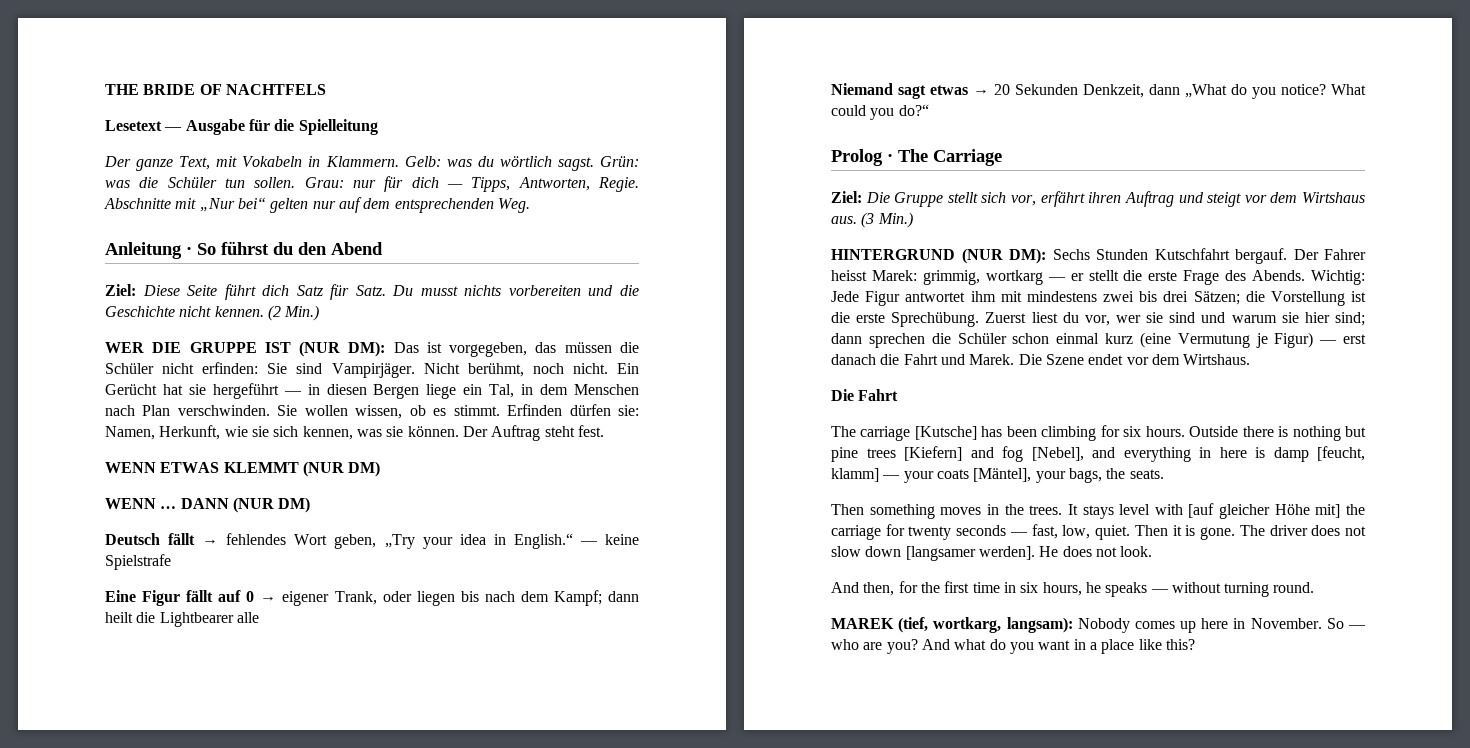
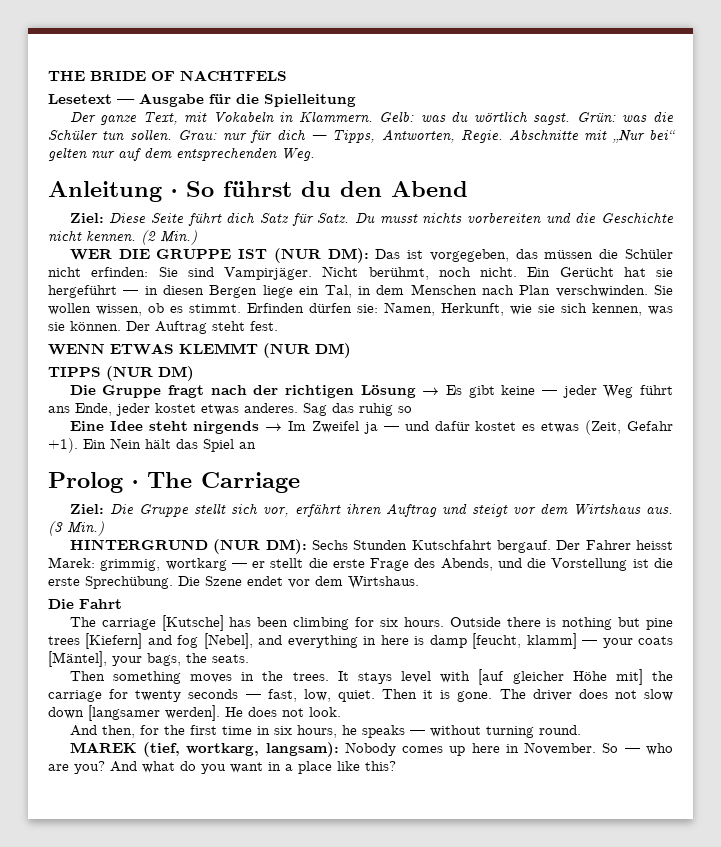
- WENN … DANN (NUR DM)
- Deutsch fällt → fehlendes Wort geben, „Try your idea in English.“ — keine Spielstrafe
- Eine Figur fällt auf 0 → eigener Trank, oder liegen bis nach dem Kampf; dann heilt die Lightbearer alle
- Niemand sagt etwas → 20 Sekunden Denkzeit, dann „What do you notice? What could you do?“
+ TIPPS (NUR DM)
+ Die Gruppe fragt nach der richtigen Lösung → Es gibt keine — jeder Weg führt ans Ende, jeder kostet etwas anderes. Sag das ruhig so
+ Eine Idee steht nirgends → Im Zweifel ja — und dafür kostet es etwas (Zeit, Gefahr +1). Ein Nein hält das Spiel an
- Der Fahrer heisst Marek: grimmig, wortkarg — er stellt die erste Frage des Abends. Wichtig: Jede Figur antwortet ihm mit mindestens zwei bis drei Sätzen; die Vorstellung ist die erste Sprechübung.
+ Der Fahrer heisst Marek: grimmig, wortkarg — er stellt die erste Frage des Abends, und die Vorstellung ist die erste Sprechübung.
- Zuerst liest du vor, wer sie sind und warum sie hier sind; dann sprechen die Schüler schon einmal kurz (eine Vermutung je Figur) — erst danach die Fahrt und Marek.

